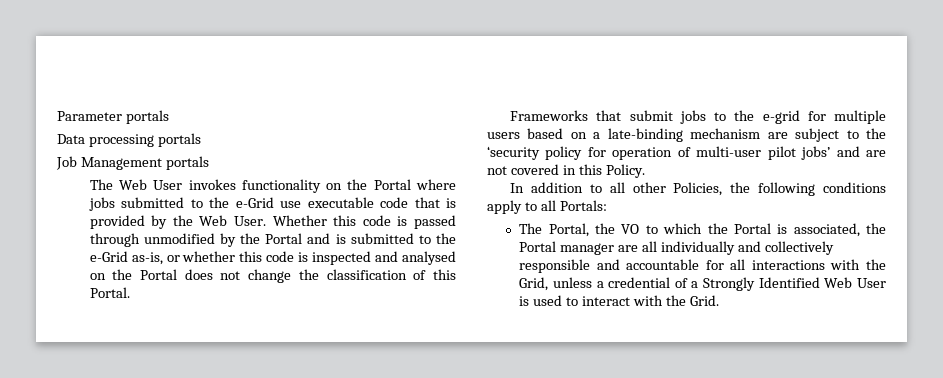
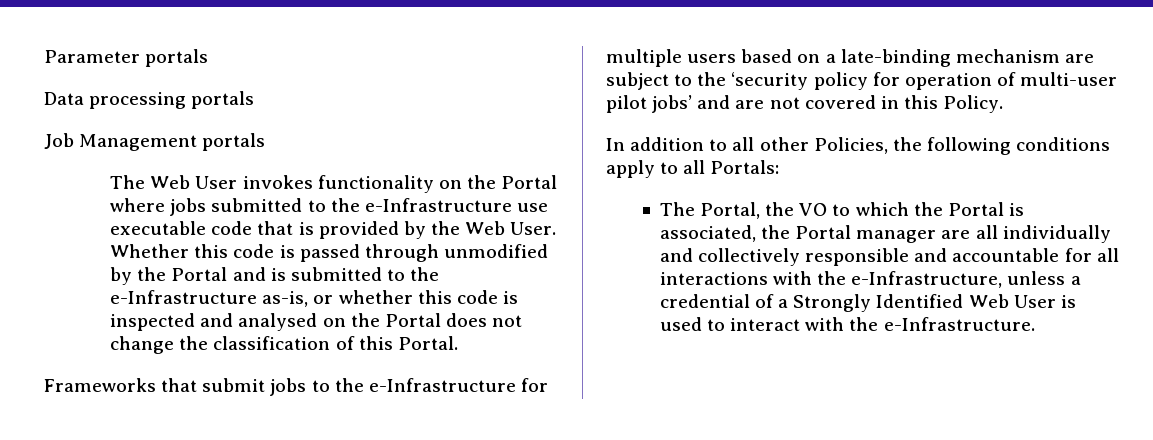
- The Web User invokes functionality on the Portal where jobs submitted to the e-Grid use executable code that is provided by the Web User.
+ The Web User invokes functionality on the Portal where jobs submitted to the e-Infrastructure use executable code that is provided by the Web User.
- Whether this code is passed through unmodified by the Portal and is submitted to the e-Grid as-is, or whether this code is inspected and analysed on the Portal does not change the classification of this Portal.
+ Whether this code is passed through unmodified by the Portal and is submitted to the e-Infrastructure as-is, or whether this code is inspected and analysed on the Portal does not change the classification of this Portal.
- Frameworks that submit jobs to the e-grid for multiple users based on a late-binding mechanism are subject to the ‘security policy for operation of multi-user pilot jobs’ and are not covered in this Policy.
+ Frameworks that submit jobs to the e-Infrastructure for multiple users based on a late-binding mechanism are subject to the ‘security policy for operation of multi-user pilot jobs’ and are not covered in this Policy.
- The Portal, the VO to which the Portal is associated, the Portal manager are all individually and collectively responsible and accountable for all interactions with the Grid, unless a credential of a Strongly Identified Web User is used to interact with the Grid.
+ The Portal, the VO to which the Portal is associated, the Portal manager are all individually and collectively responsible and accountable for all interactions with the e-Infrastructure, unless a credential of a Strongly Identified Web User is used to interact with the e-Infrastructure.

